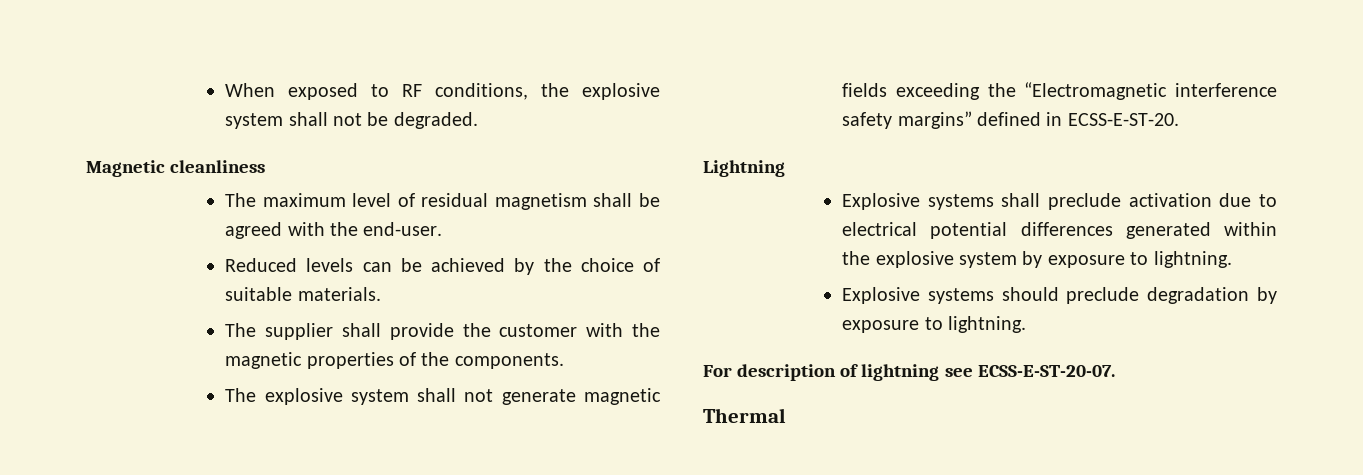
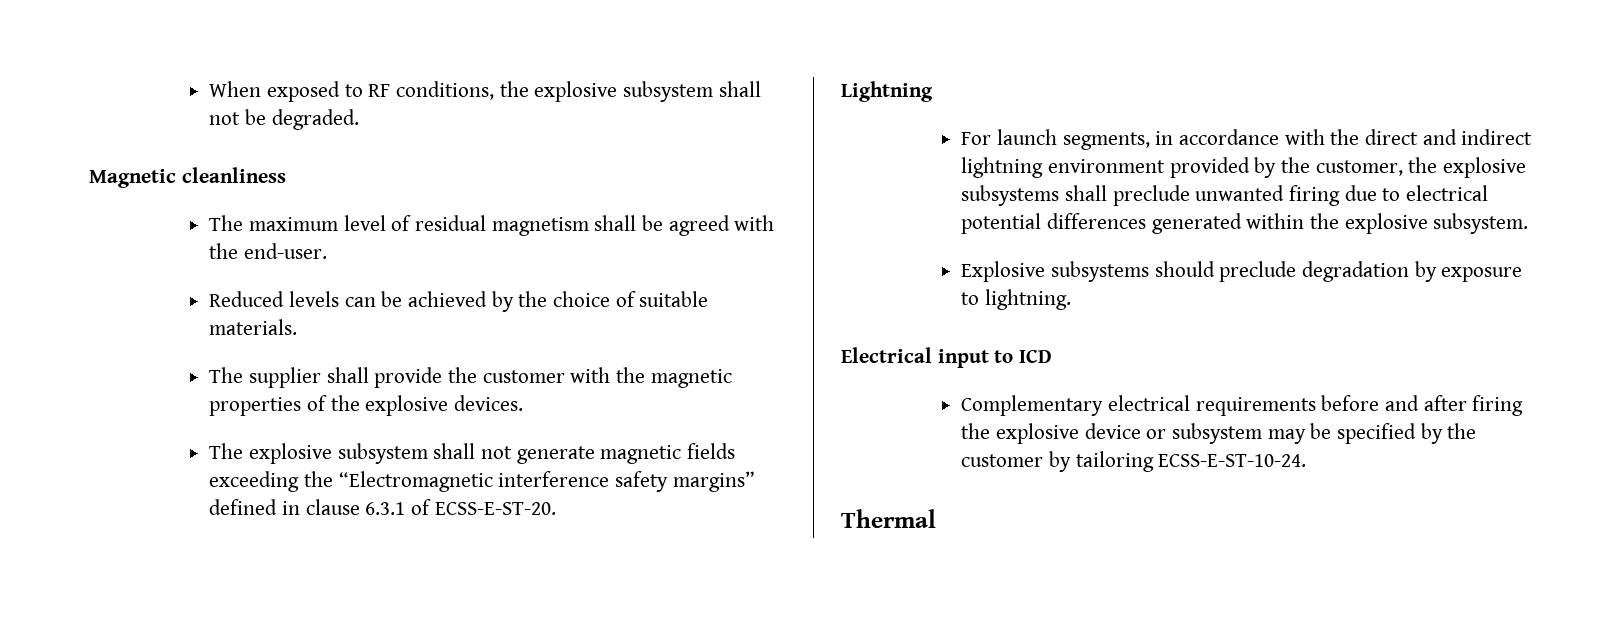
- When exposed to RF conditions, the explosive system shall not be degraded.
+ When exposed to RF conditions, the explosive subsystem shall not be degraded.
- The supplier shall provide the customer with the magnetic properties of the components.
+ The supplier shall provide the customer with the magnetic properties of the explosive devices.
- The explosive system shall not generate magnetic fields exceeding the “Electromagnetic interference safety margins” defined in ECSS-E-ST-20.
+ The explosive subsystem shall not generate magnetic fields exceeding the “Electromagnetic interference safety margins” defined in clause 6.3.1 of ECSS-E-ST-20.
- Explosive systems shall preclude activation due to electrical potential differences generated within the explosive system by exposure to lightning.
- Explosive systems should preclude degradation by exposure to lightning.
+ For launch segments, in accordance with the direct and indirect lightning environment provided by the customer, the explosive subsystems shall preclude unwanted firing due to electrical potential differences generated within the explosive subsystem.
+ Explosive subsystems should preclude degradation by exposure to lightning.
- For description of lightning see ECSS-E-ST-20-07.
+ Electrical input to ICD
+ Complementary electrical requirements before and after firing the explosive device or subsystem may be specified by the customer by tailoring ECSS-E-ST-10-24.

